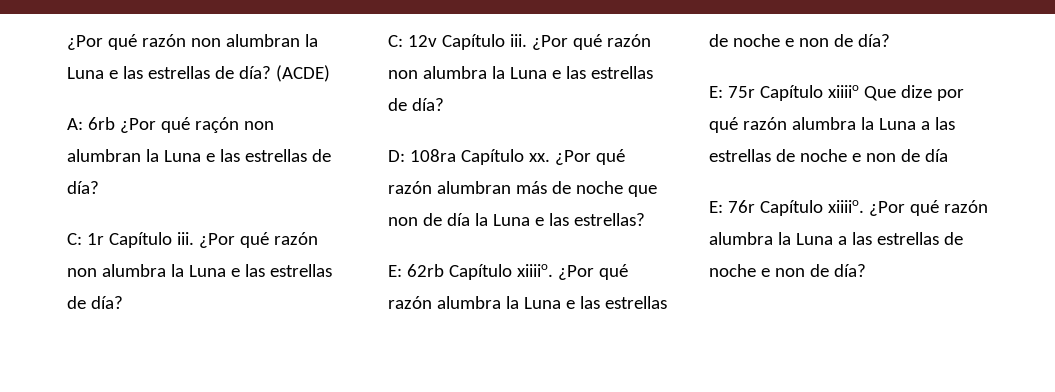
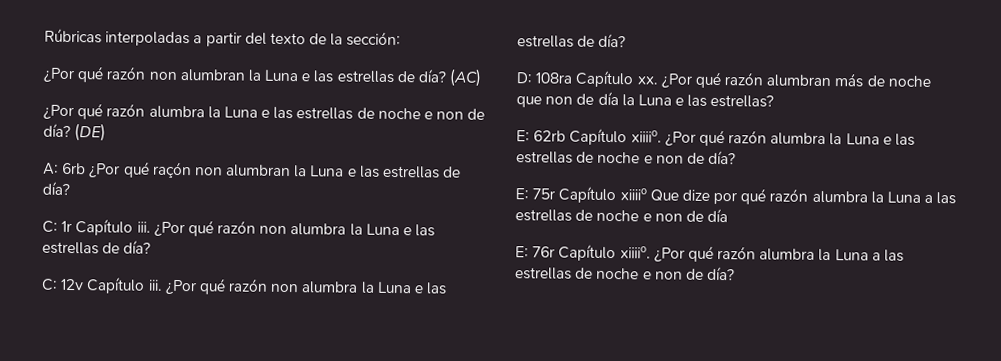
+ Rúbricas interpoladas a partir del texto de la sección:
- (ACDE)
+ (AC)
+ ¿Por qué razón alumbra la Luna e las estrellas de noche e non de día? (DE)

